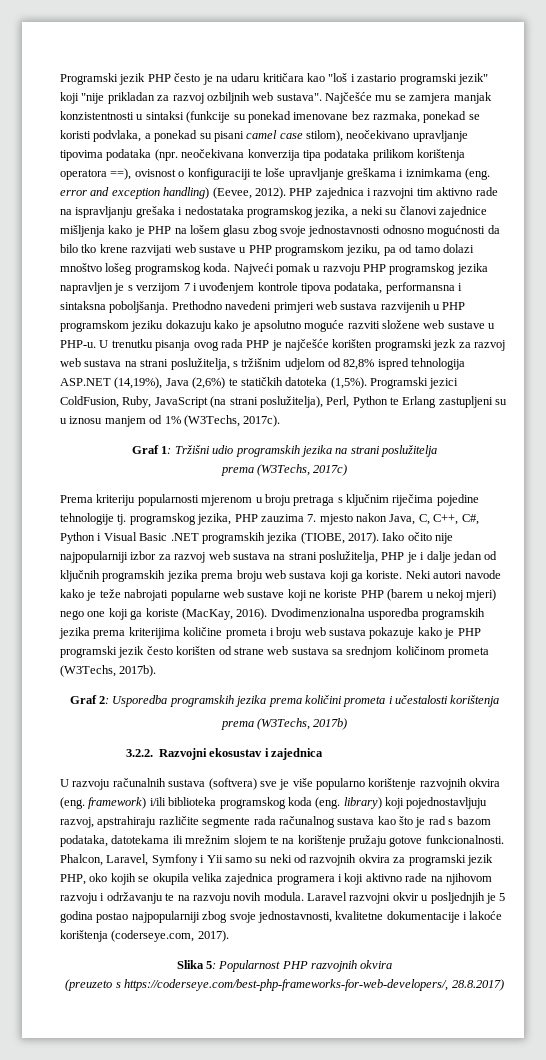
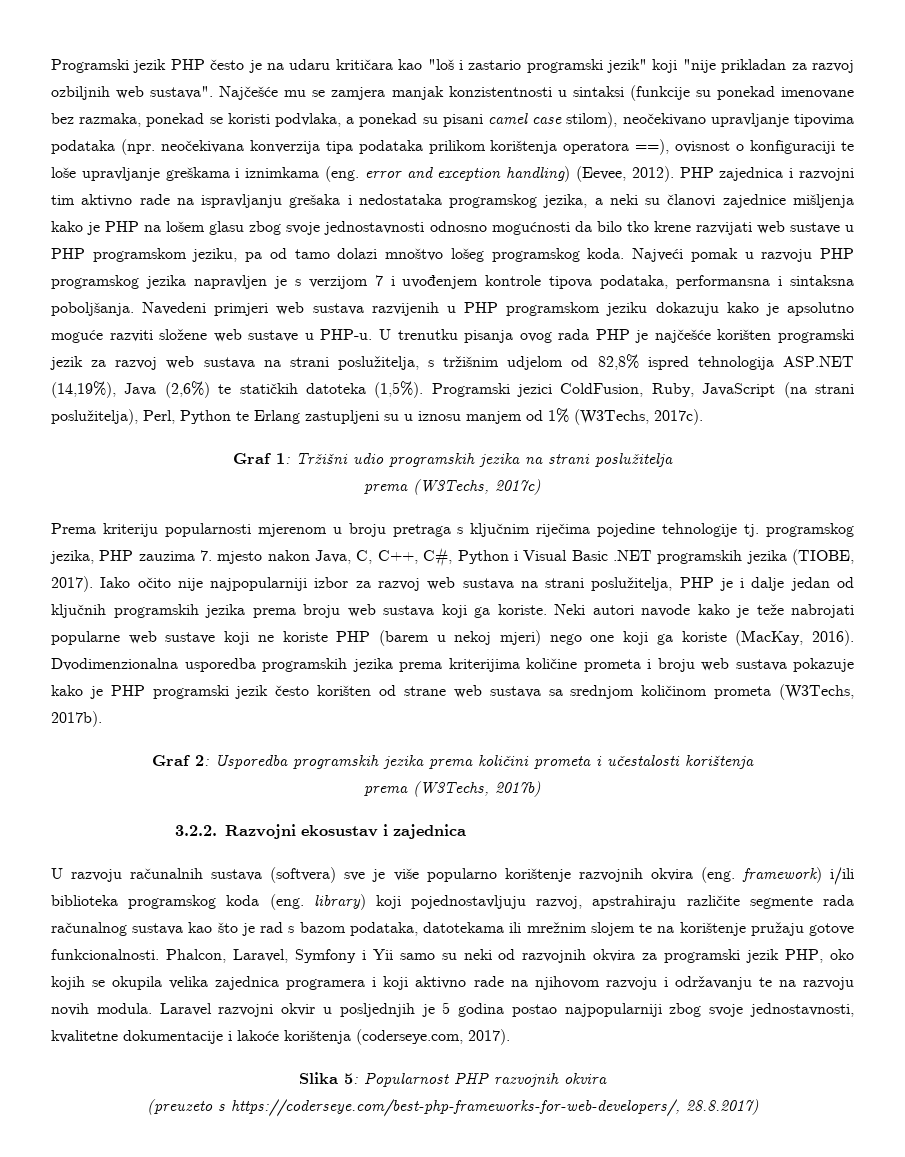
- Prethodno navedeni primjeri web sustava razvijenih u PHP programskom jeziku dokazuju kako je apsolutno moguće razviti složene web sustave u PHP-u.
+ Navedeni primjeri web sustava razvijenih u PHP programskom jeziku dokazuju kako je apsolutno moguće razviti složene web sustave u PHP-u.
- U trenutku pisanja ovog rada PHP je najčešće korišten programski jezk za razvoj web sustava na strani poslužitelja, s tržišnim udjelom od 82,8% ispred tehnologija ASP.NET (14,19%), Java (2,6%) te statičkih datoteka (1,5%).
+ U trenutku pisanja ovog rada PHP je najčešće korišten programski jezik za razvoj web sustava na strani poslužitelja, s tržišnim udjelom od 82,8% ispred tehnologija ASP.NET (14,19%), Java (2,6%) te statičkih datoteka (1,5%).

